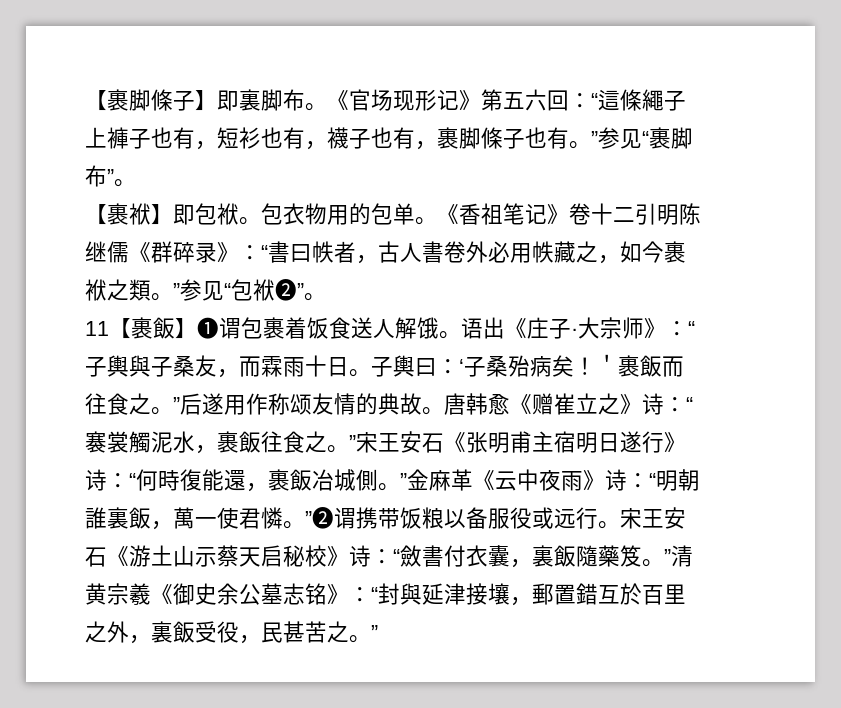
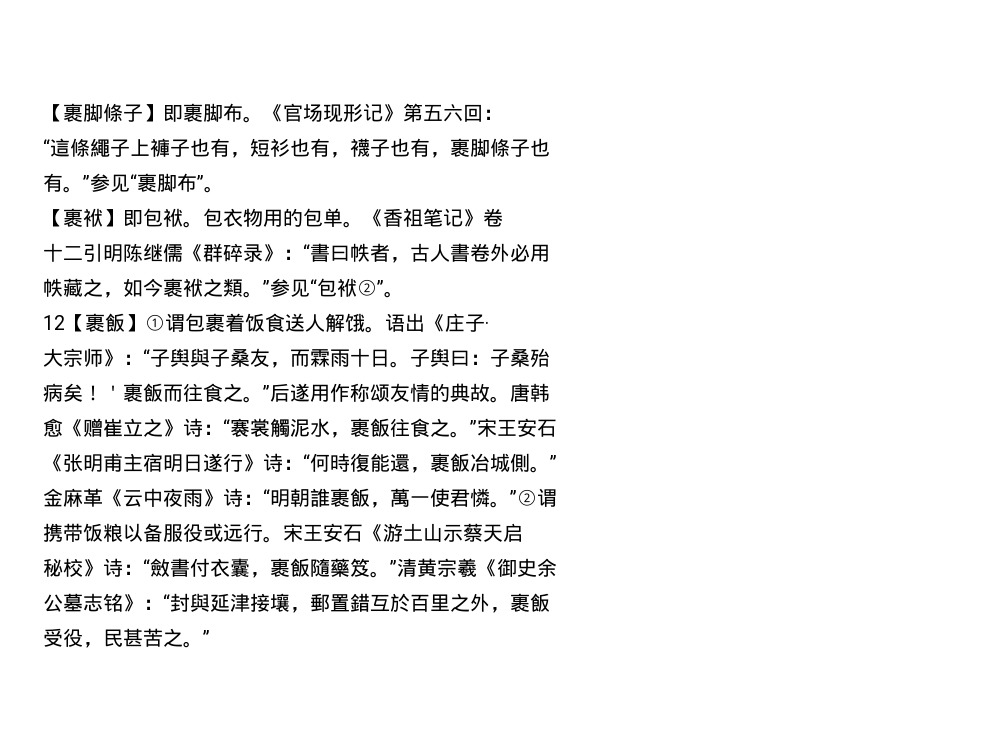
- 【裹脚條子】即裏脚布。
+ 【裹脚條子】即裹脚布。
- 《官场现形记》第五六回：“這條繩子上褲子也有，短衫也有，襪子也有，裹脚條子也有。”参见“裹脚布”。
+ 《官场现形记》第五六回：
+ “這條繩子上褲子也有，短衫也有，襪子也有，裹脚條子也
+ 有。”参见“裹脚布”。
- 《香祖笔记》卷十二引明陈继儒《群碎录》：“書曰帙者，古人書卷外必用帙藏之，如今裹袱之類。”参见“包袱❷”。
- 11【裹飯】❶谓包裹着饭食送人解饿。
+ 《香祖笔记》卷
+ 十二引明陈继儒《群碎录》：“書曰帙者，古人書卷外必用
+ 帙藏之，如今裹袱之類。”参见“包袱②”。
+ 12【裹飯】①谓包裹着饭食送人解饿。
- 语出《庄子·大宗师》：“子輿與子桑友，而霖雨十日。
+ 语出《庄子·
+ 大宗师》：“子舆與子桑友，而霖雨十日。
- 子輿曰：‘子桑殆病矣！
+ 子舆曰：子桑殆
+ 病矣！
- 唐韩愈《赠崔立之》诗：“褰裳觸泥水，裹飯往食之。”宋王安石《张明甫主宿明日遂行》诗：“何時復能還，裹飯冶城側。”金麻革《云中夜雨》诗：“明朝誰裏飯，萬一使君憐。”❷谓携带饭粮以备服役或远行。
+ 唐韩
+ 愈《赠崔立之》诗：“褰裳觸泥水，裹飯往食之。”宋王安石
+ 《张明甫主宿明日遂行》诗：“何時復能還，裹飯冶城側。”
+ 金麻革《云中夜雨》诗：“明朝誰裹飯，萬一使君憐。”②谓
+ 携带饭粮以备服役或远行。
- 宋王安石《游土山示蔡天启秘校》诗：“斂書付衣囊，裏飯隨藥笈。”清黄宗羲《御史余公墓志铭》：“封與延津接壤，郵置錯互於百里之外，裏飯受役，民甚苦之。”
+ 宋王安石《游土山示蔡天启
+ 秘校》诗：“斂書付衣囊，裹飯隨藥笈。”清黄宗羲《御史余
+ 公墓志铭》：“封與延津接壤，郵置錯互於百里之外，裹飯
+ 受役，民甚苦之。”

